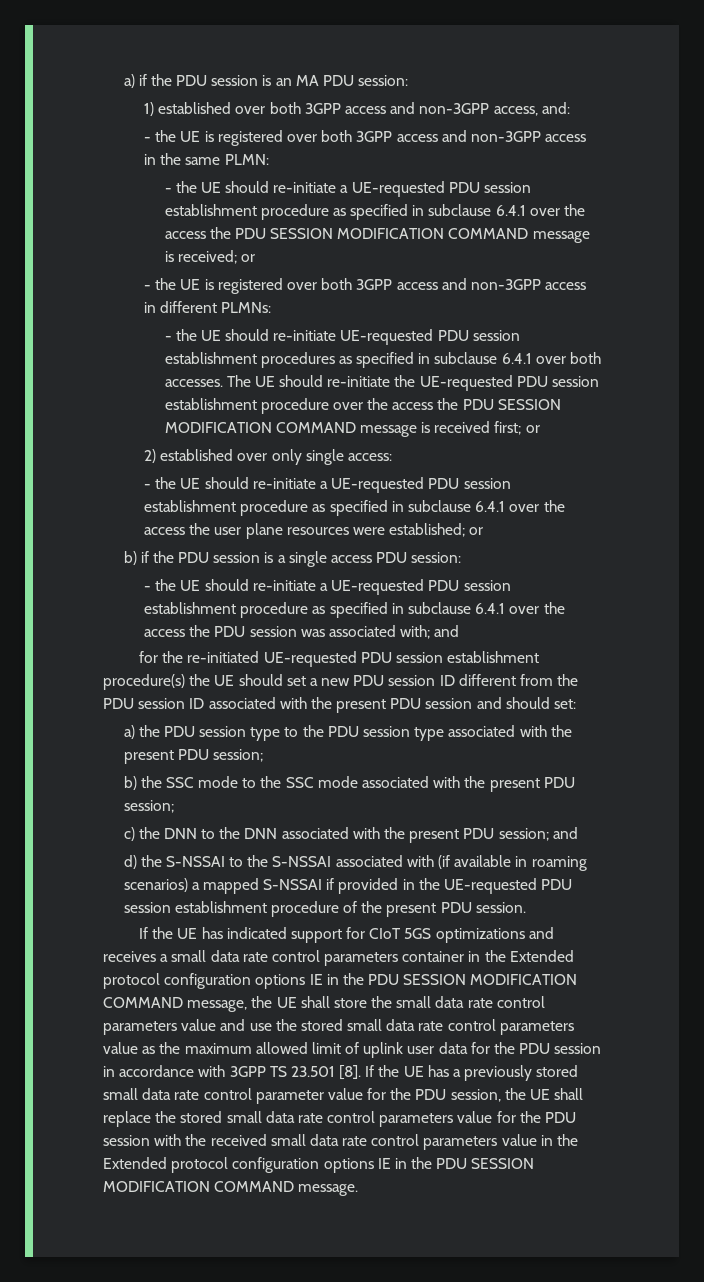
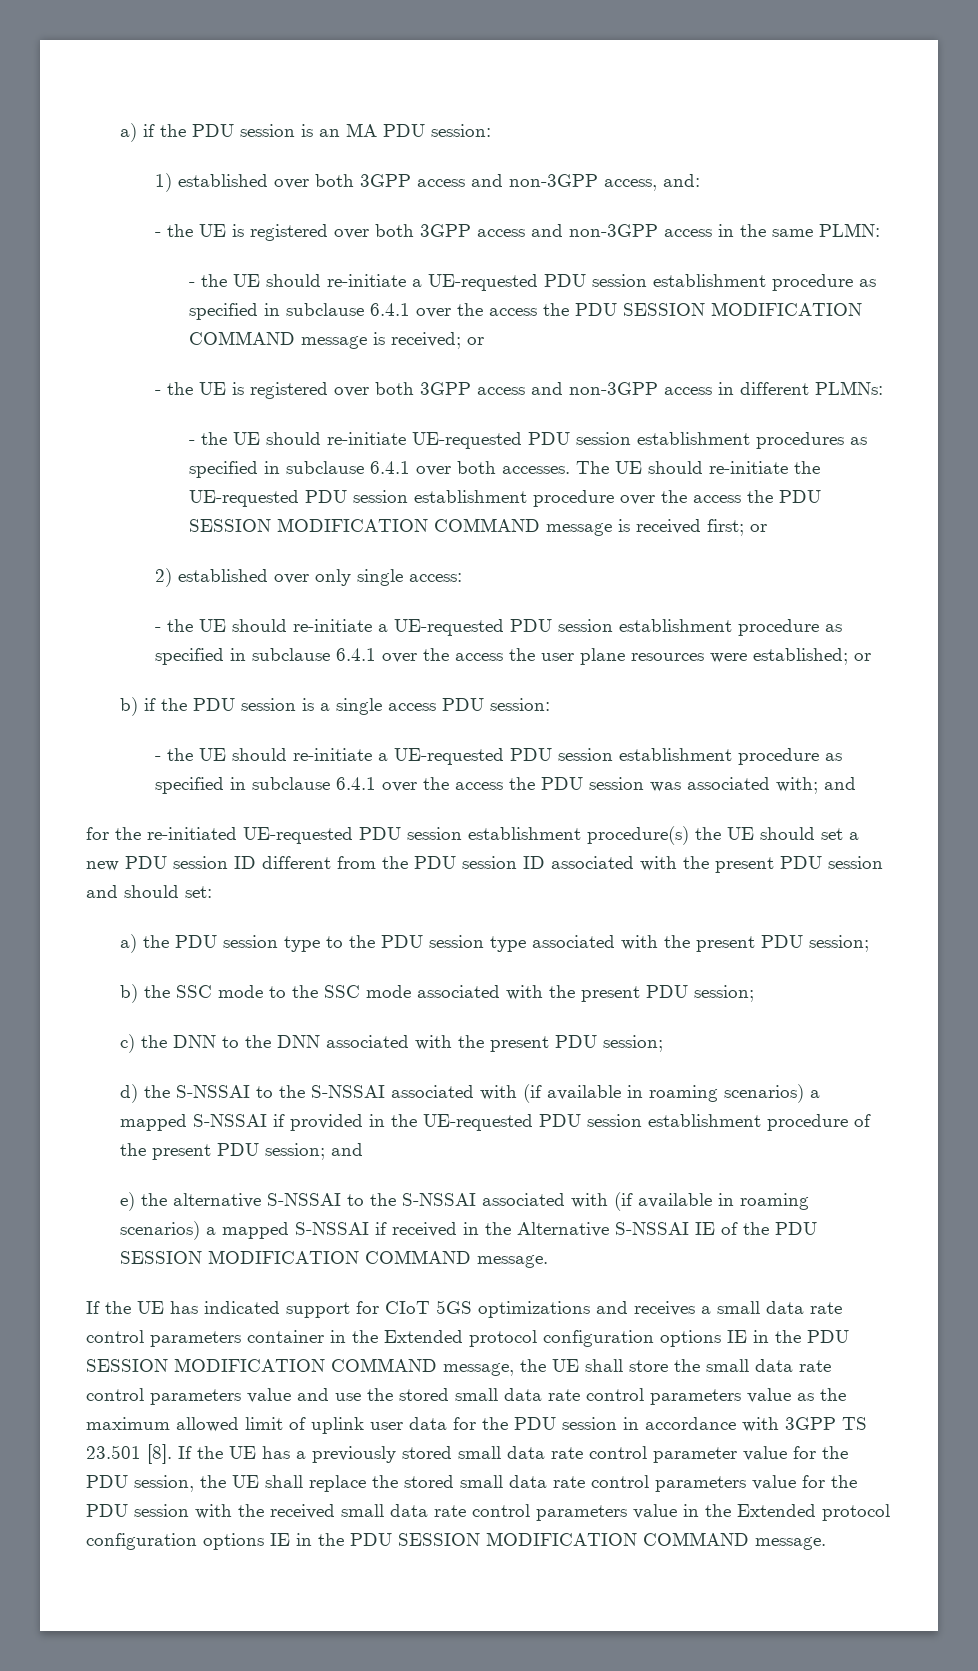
- c) the DNN to the DNN associated with the present PDU session; and
+ c) the DNN to the DNN associated with the present PDU session;
- d) the S-NSSAI to the S-NSSAI associated with (if available in roaming scenarios) a mapped S-NSSAI if provided in the UE-requested PDU session establishment procedure of the present PDU session.
+ d) the S-NSSAI to the S-NSSAI associated with (if available in roaming scenarios) a mapped S-NSSAI if provided in the UE-requested PDU session establishment procedure of the present PDU session; and
+ e) the alternative S-NSSAI to the S-NSSAI associated with (if available in roaming scenarios) a mapped S-NSSAI if received in the Alternative S-NSSAI IE of the PDU SESSION MODIFICATION COMMAND message.

